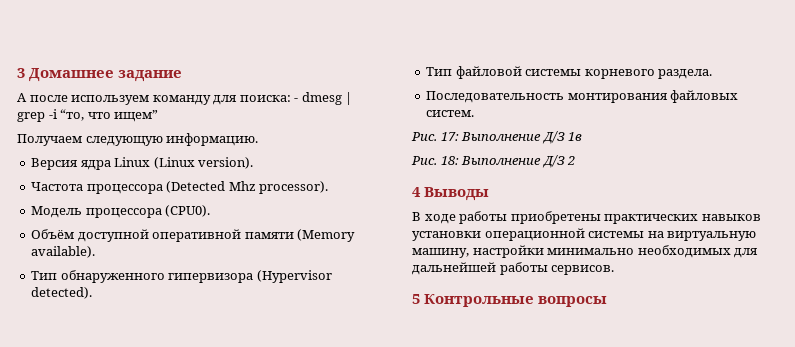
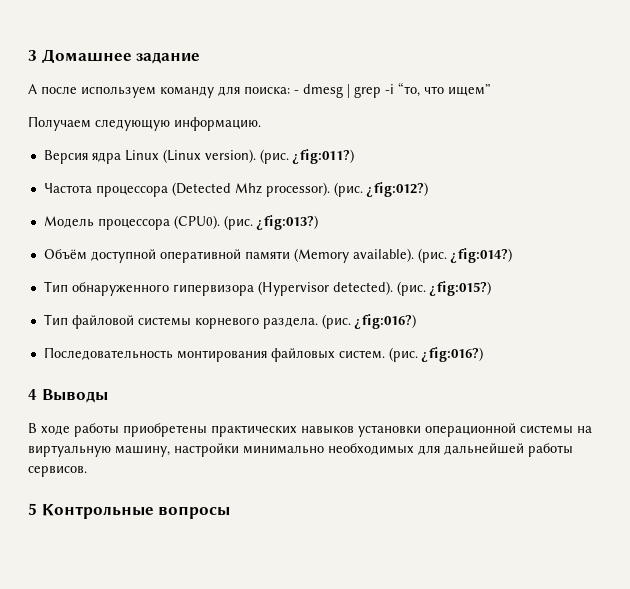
+ (рис. ¿fig:011?)
+ (рис. ¿fig:012?)
+ (рис. ¿fig:013?)
+ (рис. ¿fig:014?)
+ (рис. ¿fig:015?)
- Тип файловой системы корневого раздела.
+ Тип файловой системы корневого раздела. (рис. ¿fig:016?)
- Последовательность монтирования файловых систем.
- Рис. 17: Выполнение Д/З 1в
- Рис. 18: Выполнение Д/З 2
+ Последовательность монтирования файловых систем. (рис. ¿fig:016?)

